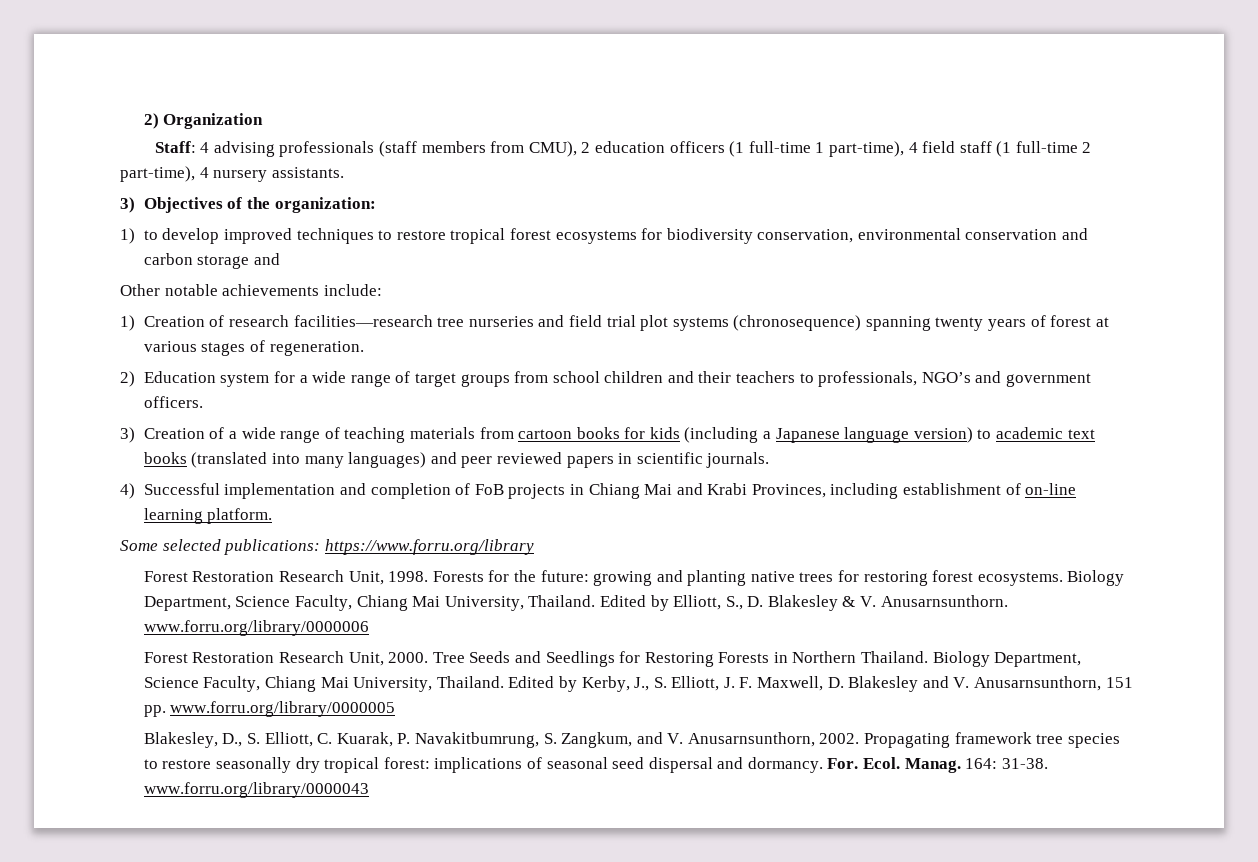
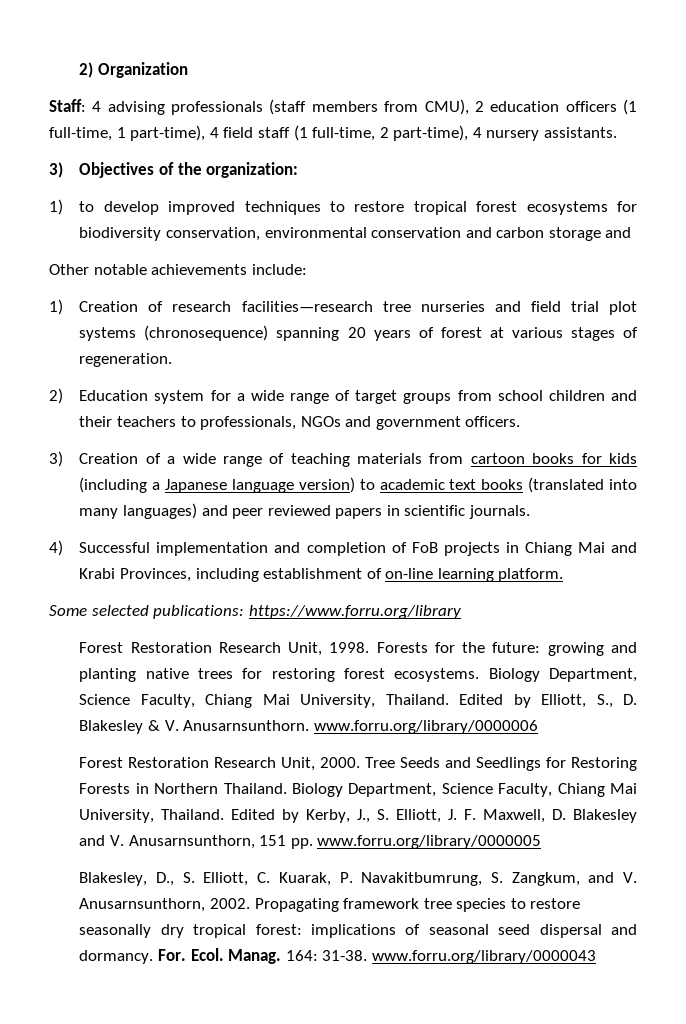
- Staff: 4 advising professionals (staff members from CMU), 2 education officers (1 full-time 1 part-time), 4 field staff (1 full-time 2 part-time), 4 nursery assistants.
+ Staff: 4 advising professionals (staff members from CMU), 2 education officers (1 full-time, 1 part-time), 4 field staff (1 full-time, 2 part-time), 4 nursery assistants.
- 1) Creation of research facilities—research tree nurseries and field trial plot systems (chronosequence) spanning twenty years of forest at various stages of regeneration.
+ 1) Creation of research facilities—research tree nurseries and field trial plot systems (chronosequence) spanning 20 years of forest at various stages of regeneration.
- 2) Education system for a wide range of target groups from school children and their teachers to professionals, NGO’s and government officers.
+ 2) Education system for a wide range of target groups from school children and their teachers to professionals, NGOs and government officers.

